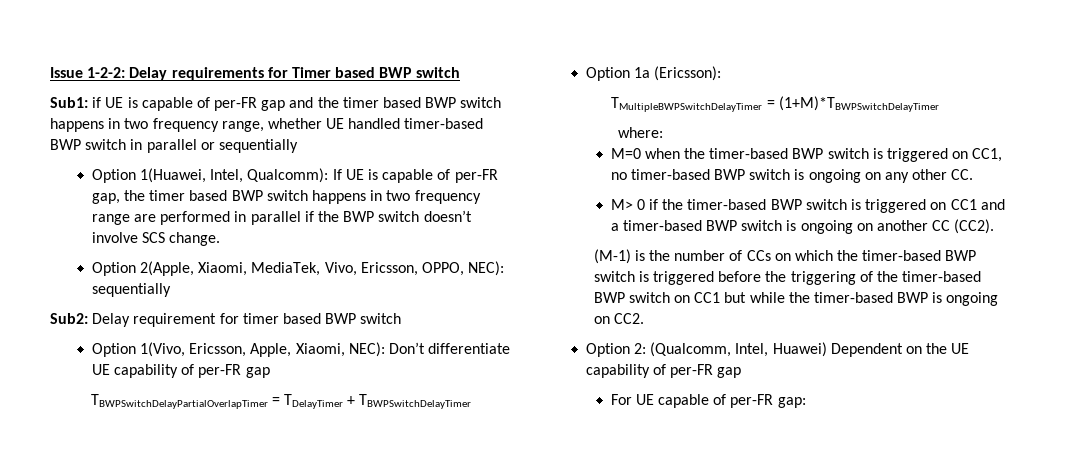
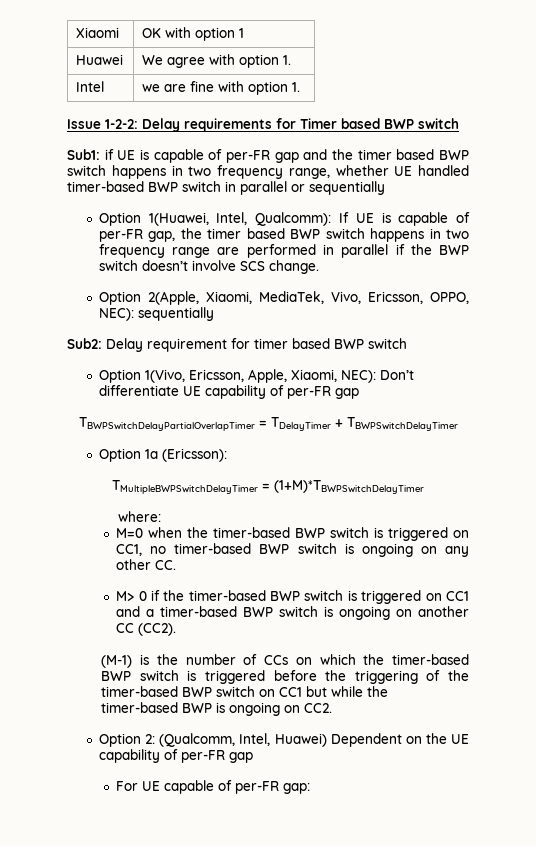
+ Xiaomi | OK with option 1
+ Huawei | We agree with option 1.
+ Intel | we are fine with option 1.

